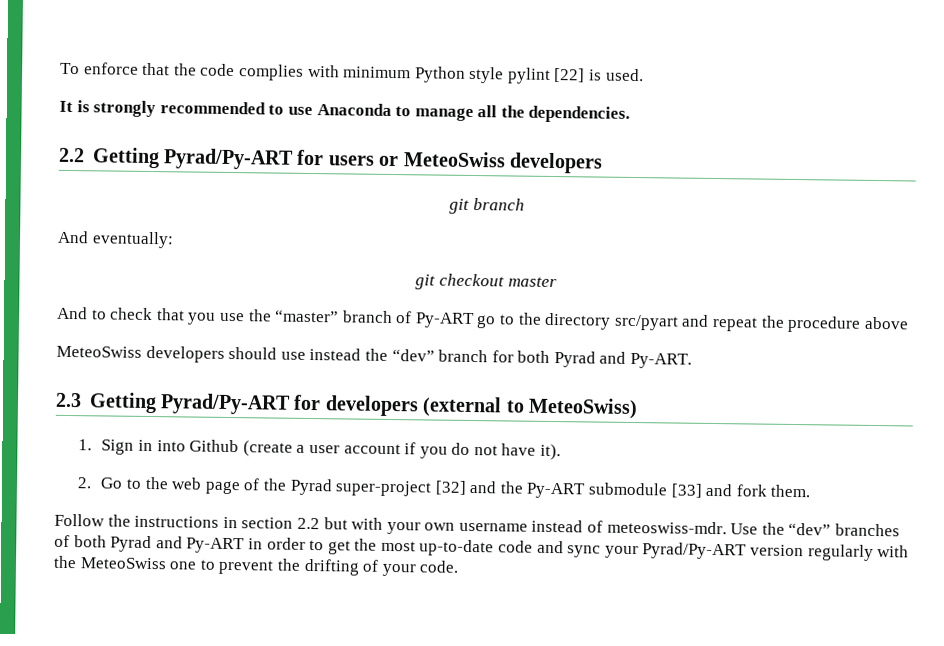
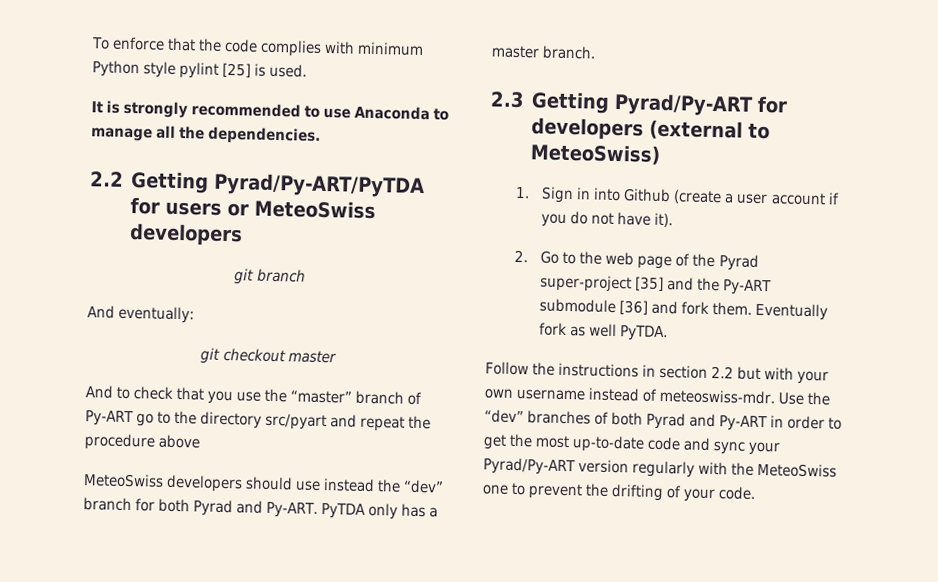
- To enforce that the code complies with minimum Python style pylint [22] is used.
+ To enforce that the code complies with minimum Python style pylint [25] is used.
- 2.2 Getting Pyrad/Py-ART for users or MeteoSwiss developers
+ 2.2 Getting Pyrad/Py-ART/PyTDA for users or MeteoSwiss developers
+ PyTDA only has a master branch.
- 2. Go to the web page of the Pyrad super-project [32] and the Py-ART submodule [33] and fork them.
+ 2. Go to the web page of the Pyrad super-project [35] and the Py-ART submodule [36] and fork them. Eventually fork as well PyTDA.

